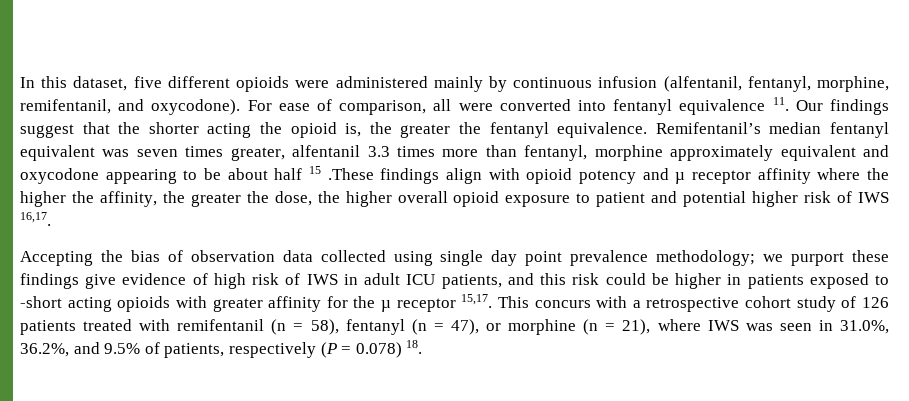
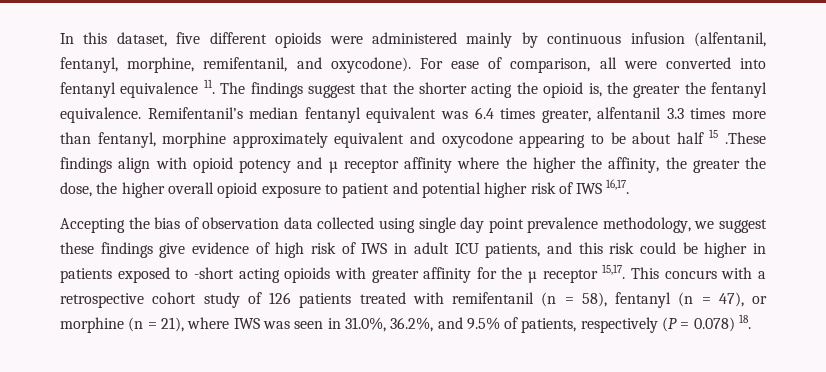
- For ease of comparison, all were converted into fentanyl equivalence 11. Our findings suggest that the shorter acting the opioid is, the greater the fentanyl equivalence.
+ For ease of comparison, all were converted into fentanyl equivalence 11. The findings suggest that the shorter acting the opioid is, the greater the fentanyl equivalence.
- Remifentanil’s median fentanyl equivalent was seven times greater, alfentanil 3.3 times more than fentanyl, morphine approximately equivalent and oxycodone appearing to be about half 15 .These findings align with opioid potency and µ receptor affinity where the higher the affinity, the greater the dose, the higher overall opioid exposure to patient and potential higher risk of IWS 16,17.
+ Remifentanil’s median fentanyl equivalent was 6.4 times greater, alfentanil 3.3 times more than fentanyl, morphine approximately equivalent and oxycodone appearing to be about half 15 .These findings align with opioid potency and µ receptor affinity where the higher the affinity, the greater the dose, the higher overall opioid exposure to patient and potential higher risk of IWS 16,17.
- Accepting the bias of observation data collected using single day point prevalence methodology; we purport these findings give evidence of high risk of IWS in adult ICU patients, and this risk could be higher in patients exposed to -short acting opioids with greater affinity for the µ receptor 15,17.
+ Accepting the bias of observation data collected using single day point prevalence methodology, we suggest these findings give evidence of high risk of IWS in adult ICU patients, and this risk could be higher in patients exposed to -short acting opioids with greater affinity for the µ receptor 15,17.

